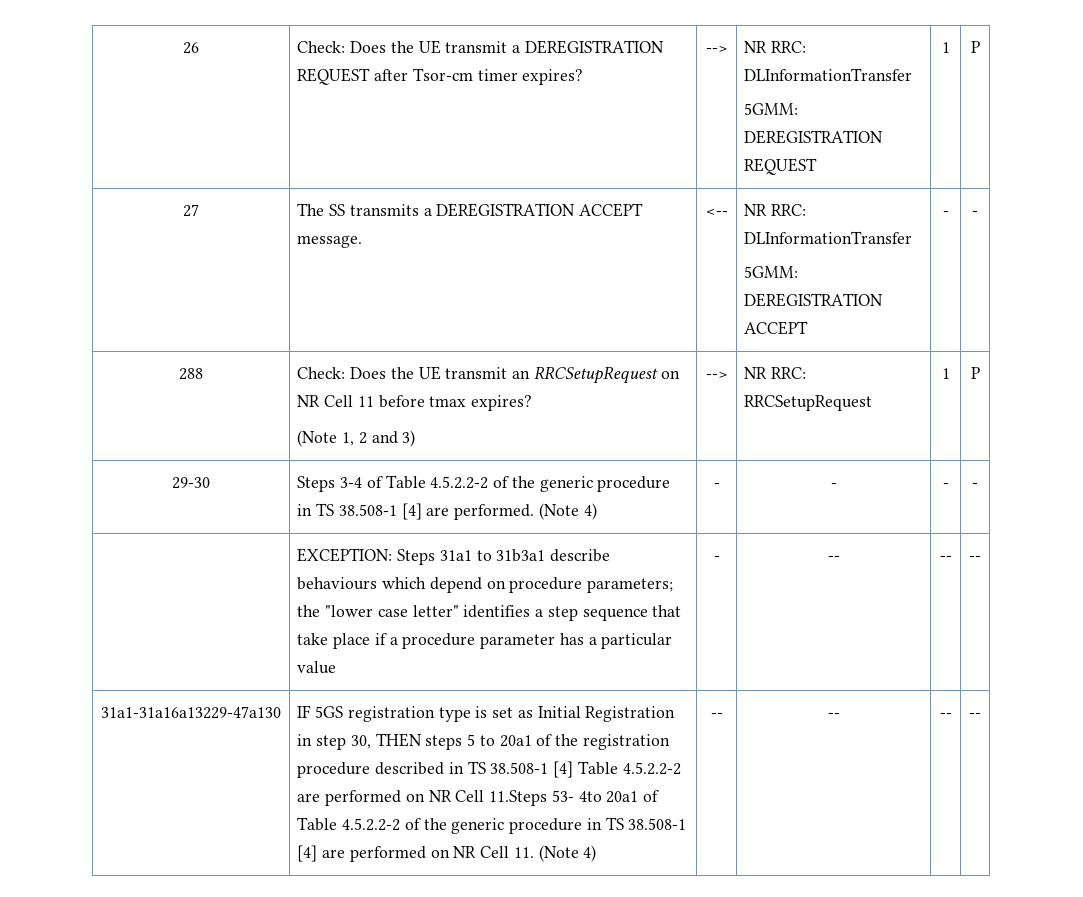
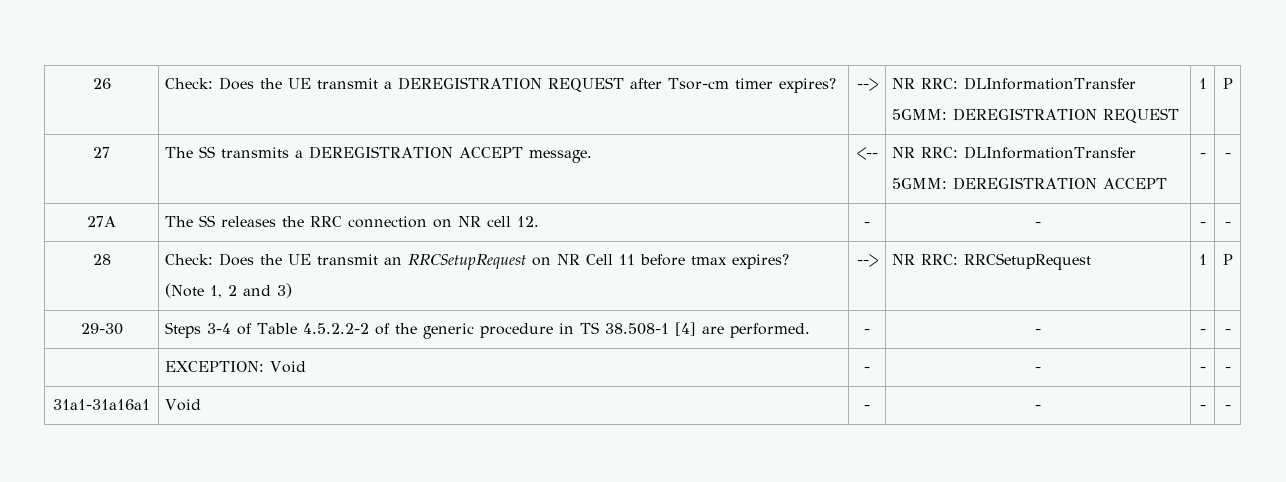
- 288 | Check: Does the UE transmit an RRCSetupRequest on NR Cell 11 before tmax expires?
+ 27A | The SS releases the RRC connection on NR cell 12. | - | - | - | -
+ 28 | Check: Does the UE transmit an RRCSetupRequest on NR Cell 11 before tmax expires?
- 29-30 | Steps 3-4 of Table 4.5.2.2-2 of the generic procedure in TS 38.508-1 [4] are performed. (Note 4) | - | - | - | -
+ 29-30 | Steps 3-4 of Table 4.5.2.2-2 of the generic procedure in TS 38.508-1 [4] are performed. | - | - | - | -
- | EXCEPTION: Steps 31a1 to 31b3a1 describe behaviours which depend on procedure parameters; the "lower case letter" identifies a step sequence that take place if a procedure parameter has a particular value | - | -- | -- | --
- 31a1-31a16a13229-47a130 | IF 5GS registration type is set as Initial Registration in step 30, THEN steps 5 to 20a1 of the registration procedure described in TS 38.508-1 [4] Table 4.5.2.2-2 are performed on NR Cell 11.Steps 53- 4to 20a1 of Table 4.5.2.2-2 of the generic procedure in TS 38.508-1 [4] are performed on NR Cell 11. (Note 4) | -- | -- | -- | --
+ | EXCEPTION: Void | - | - | - | -
+ 31a1-31a16a1 | Void | - | - | - | -

